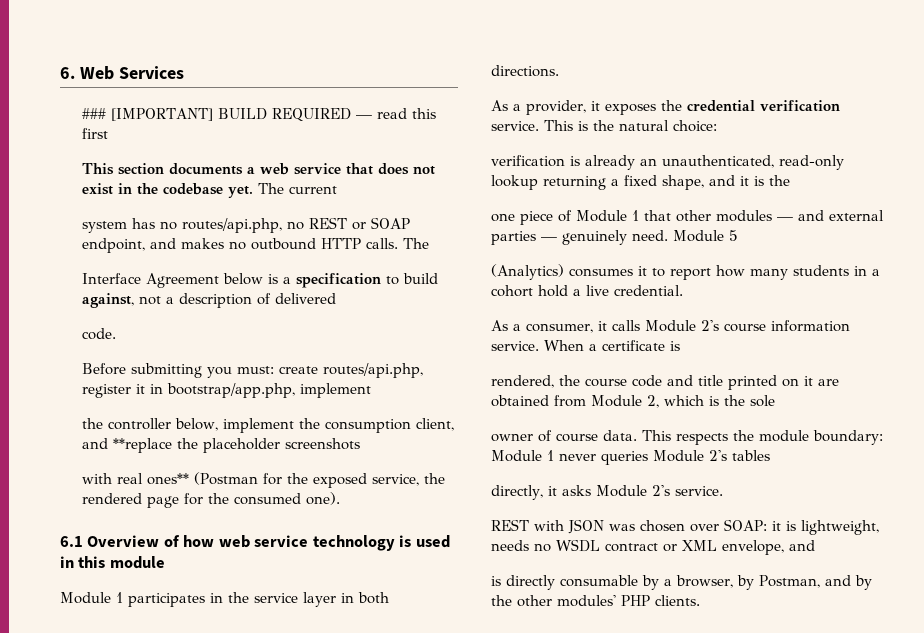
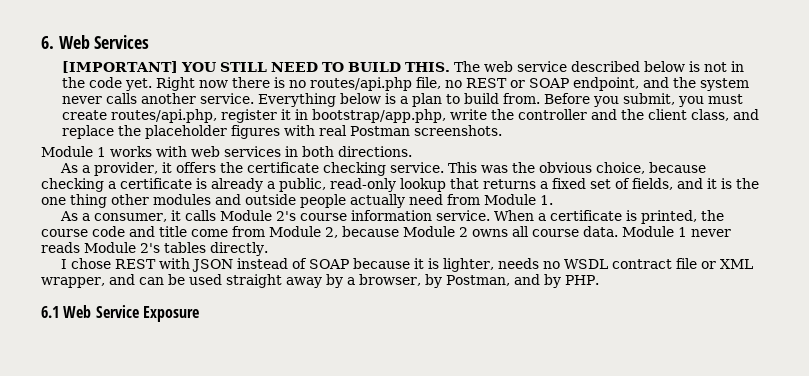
- ### [IMPORTANT] BUILD REQUIRED — read this first
- This section documents a web service that does not exist in the codebase yet. The current
- system has no routes/api.php, no REST or SOAP endpoint, and makes no outbound HTTP calls. The
- Interface Agreement below is a specification to build against, not a description of delivered
- code.
- Before submitting you must: create routes/api.php, register it in bootstrap/app.php, implement
- the controller below, implement the consumption client, and **replace the placeholder screenshots
- with real ones** (Postman for the exposed service, the rendered page for the consumed one).
- 6.1 Overview of how web service technology is used in this module
- Module 1 participates in the service layer in both directions.
+ [IMPORTANT] YOU STILL NEED TO BUILD THIS. The web service described below is not in the code yet. Right now there is no routes/api.php file, no REST or SOAP endpoint, and the system never calls another service. Everything below is a plan to build from. Before you submit, you must create routes/api.php, register it in bootstrap/app.php, write the controller and the client class, and replace the placeholder figures with real Postman screenshots.
+ Module 1 works with web services in both directions.
- As a provider, it exposes the credential verification service. This is the natural choice:
- verification is already an unauthenticated, read-only lookup returning a fixed shape, and it is the
- one piece of Module 1 that other modules — and external parties — genuinely need. Module 5
- (Analytics) consumes it to report how many students in a cohort hold a live credential.
+ As a provider, it offers the certificate checking service. This was the obvious choice, because checking a certificate is already a public, read-only lookup that returns a fixed set of fields, and it is the one thing other modules and outside people actually need from Module 1.
- When a certificate is
- rendered, the course code and title printed on it are obtained from Module 2, which is the sole
- owner of course data. This respects the module boundary: Module 1 never queries Module 2's tables
- directly, it asks Module 2's service.
- REST with JSON was chosen over SOAP: it is lightweight, needs no WSDL contract or XML envelope, and
- is directly consumable by a browser, by Postman, and by the other modules' PHP clients.
+ When a certificate is printed, the course code and title come from Module 2, because Module 2 owns all course data. Module 1 never reads Module 2's tables directly.
+ I chose REST with JSON instead of SOAP because it is lighter, needs no WSDL contract file or XML wrapper, and can be used straight away by a browser, by Postman, and by PHP.
+ 6.1 Web Service Exposure

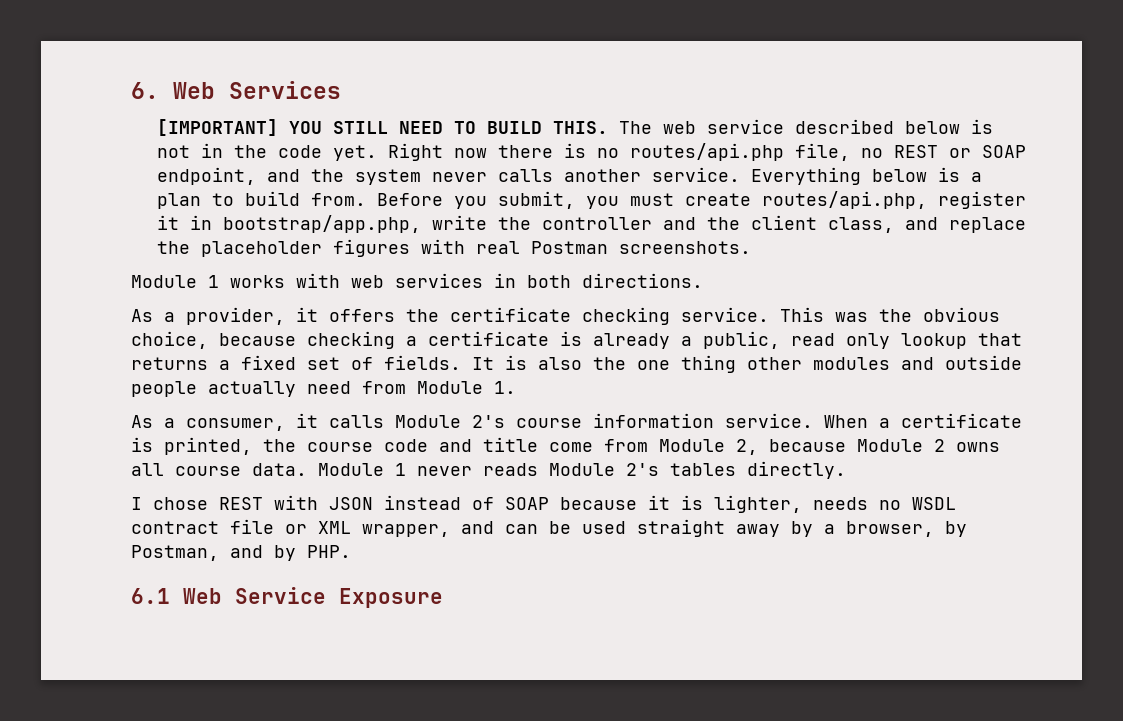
- This was the obvious choice, because checking a certificate is already a public, read-only lookup that returns a fixed set of fields, and it is the one thing other modules and outside people actually need from Module 1.
+ This was the obvious choice, because checking a certificate is already a public, read only lookup that returns a fixed set of fields. It is also the one thing other modules and outside people actually need from Module 1.

